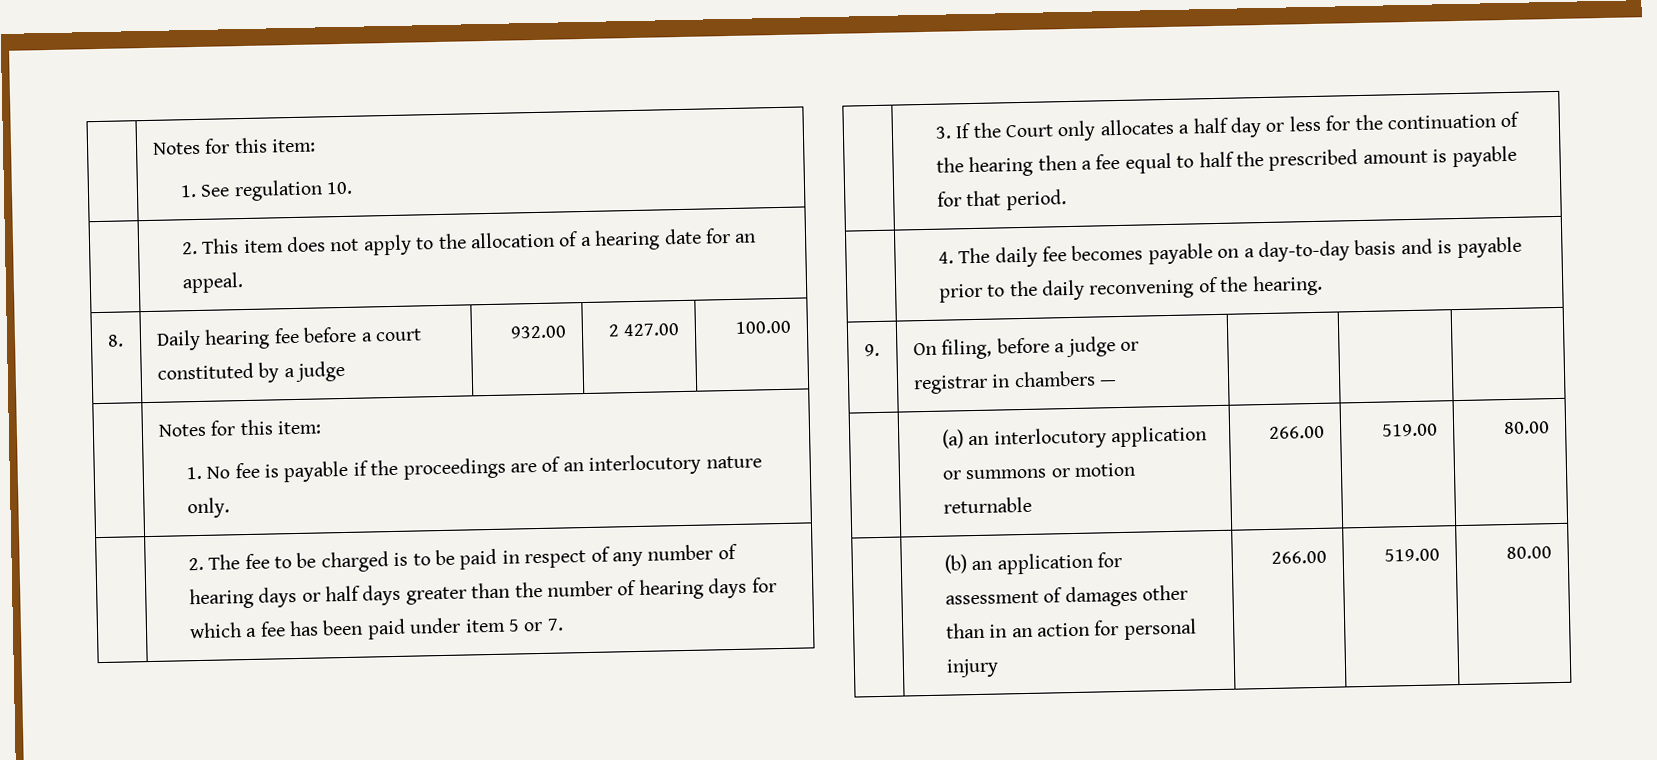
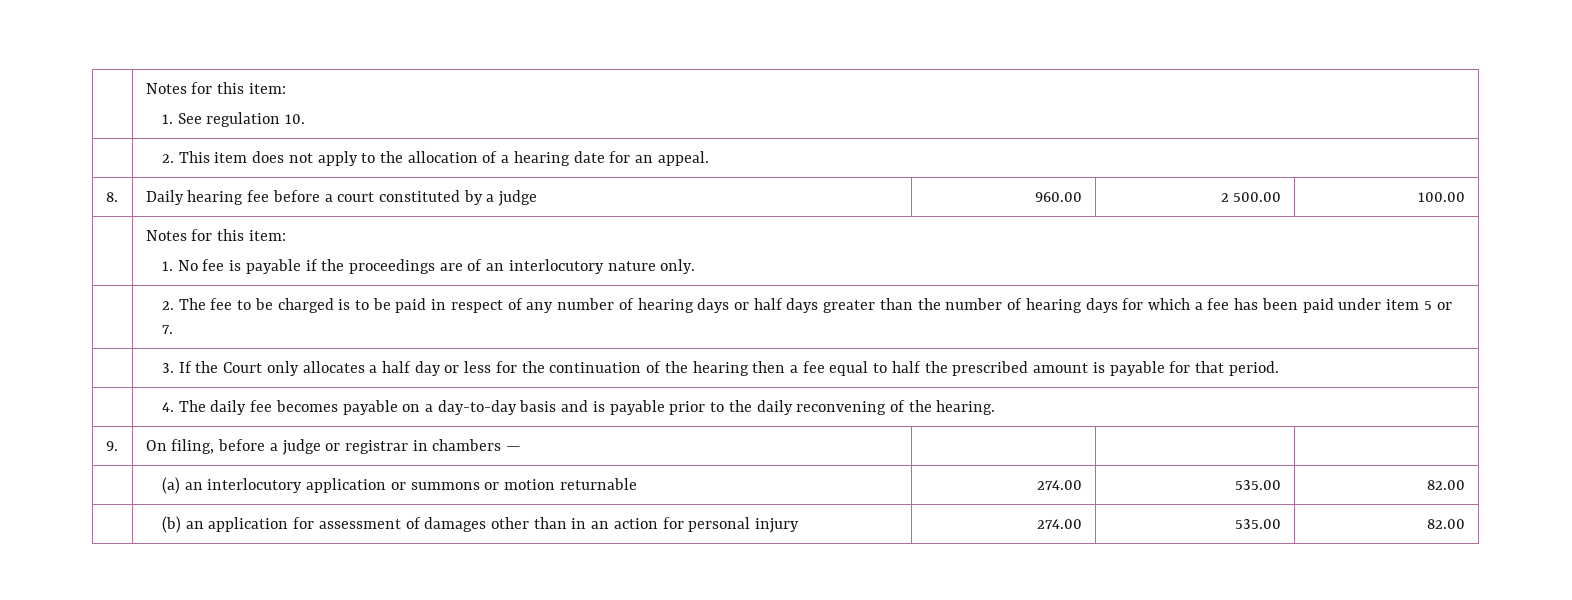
- 8. | Daily hearing fee before a court constituted by a judge | 932.00 | 2 427.00 | 100.00
+ 8. | Daily hearing fee before a court constituted by a judge | 960.00 | 2 500.00 | 100.00
- | (a) an interlocutory application or summons or motion returnable | 266.00 | 519.00 | 80.00
+ | (a) an interlocutory application or summons or motion returnable | 274.00 | 535.00 | 82.00
- | (b) an application for assessment of damages other than in an action for personal injury | 266.00 | 519.00 | 80.00
+ | (b) an application for assessment of damages other than in an action for personal injury | 274.00 | 535.00 | 82.00

